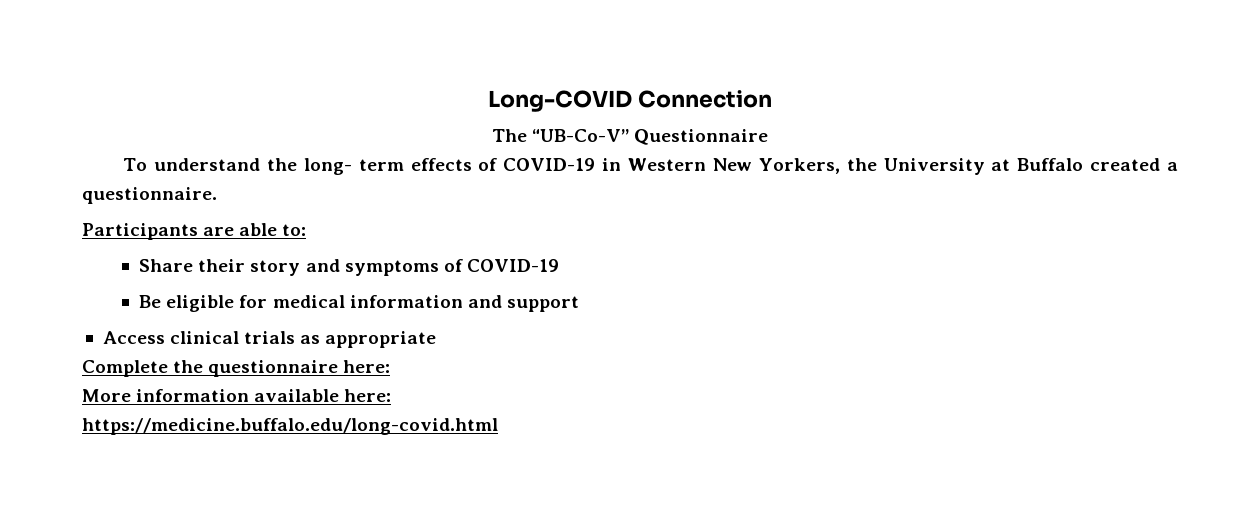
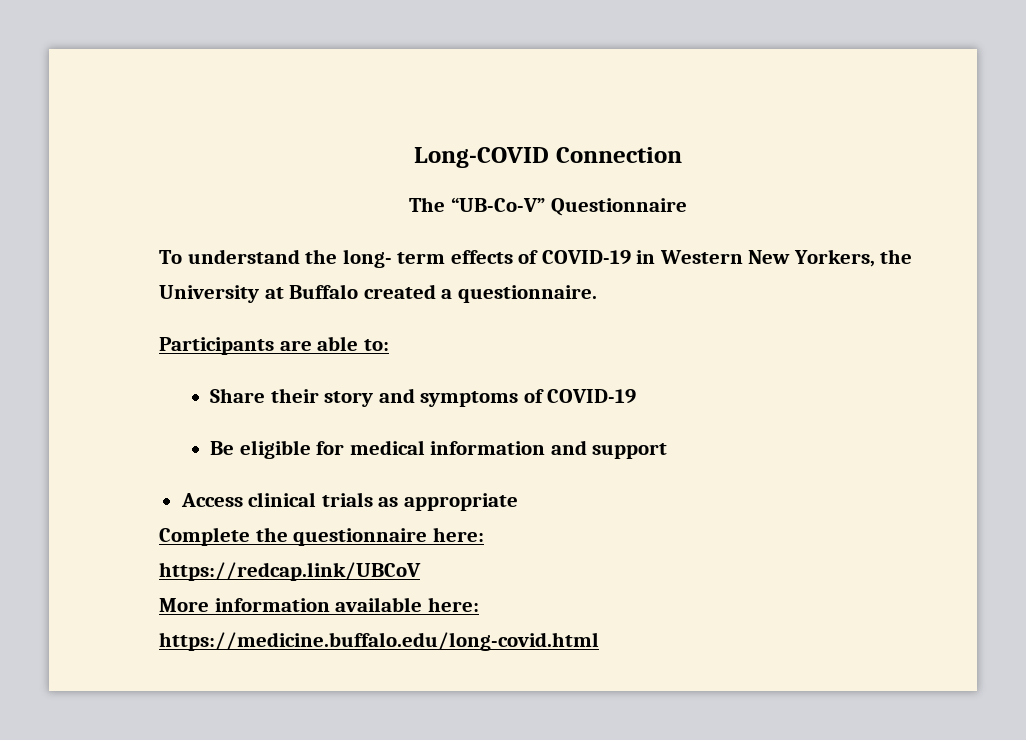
+ https://redcap.link/UBCoV

